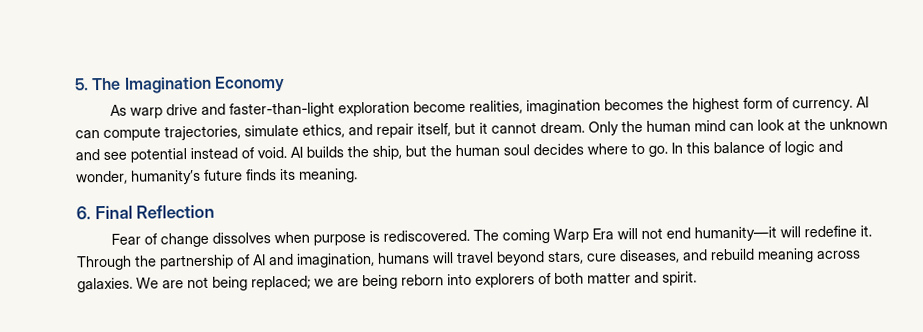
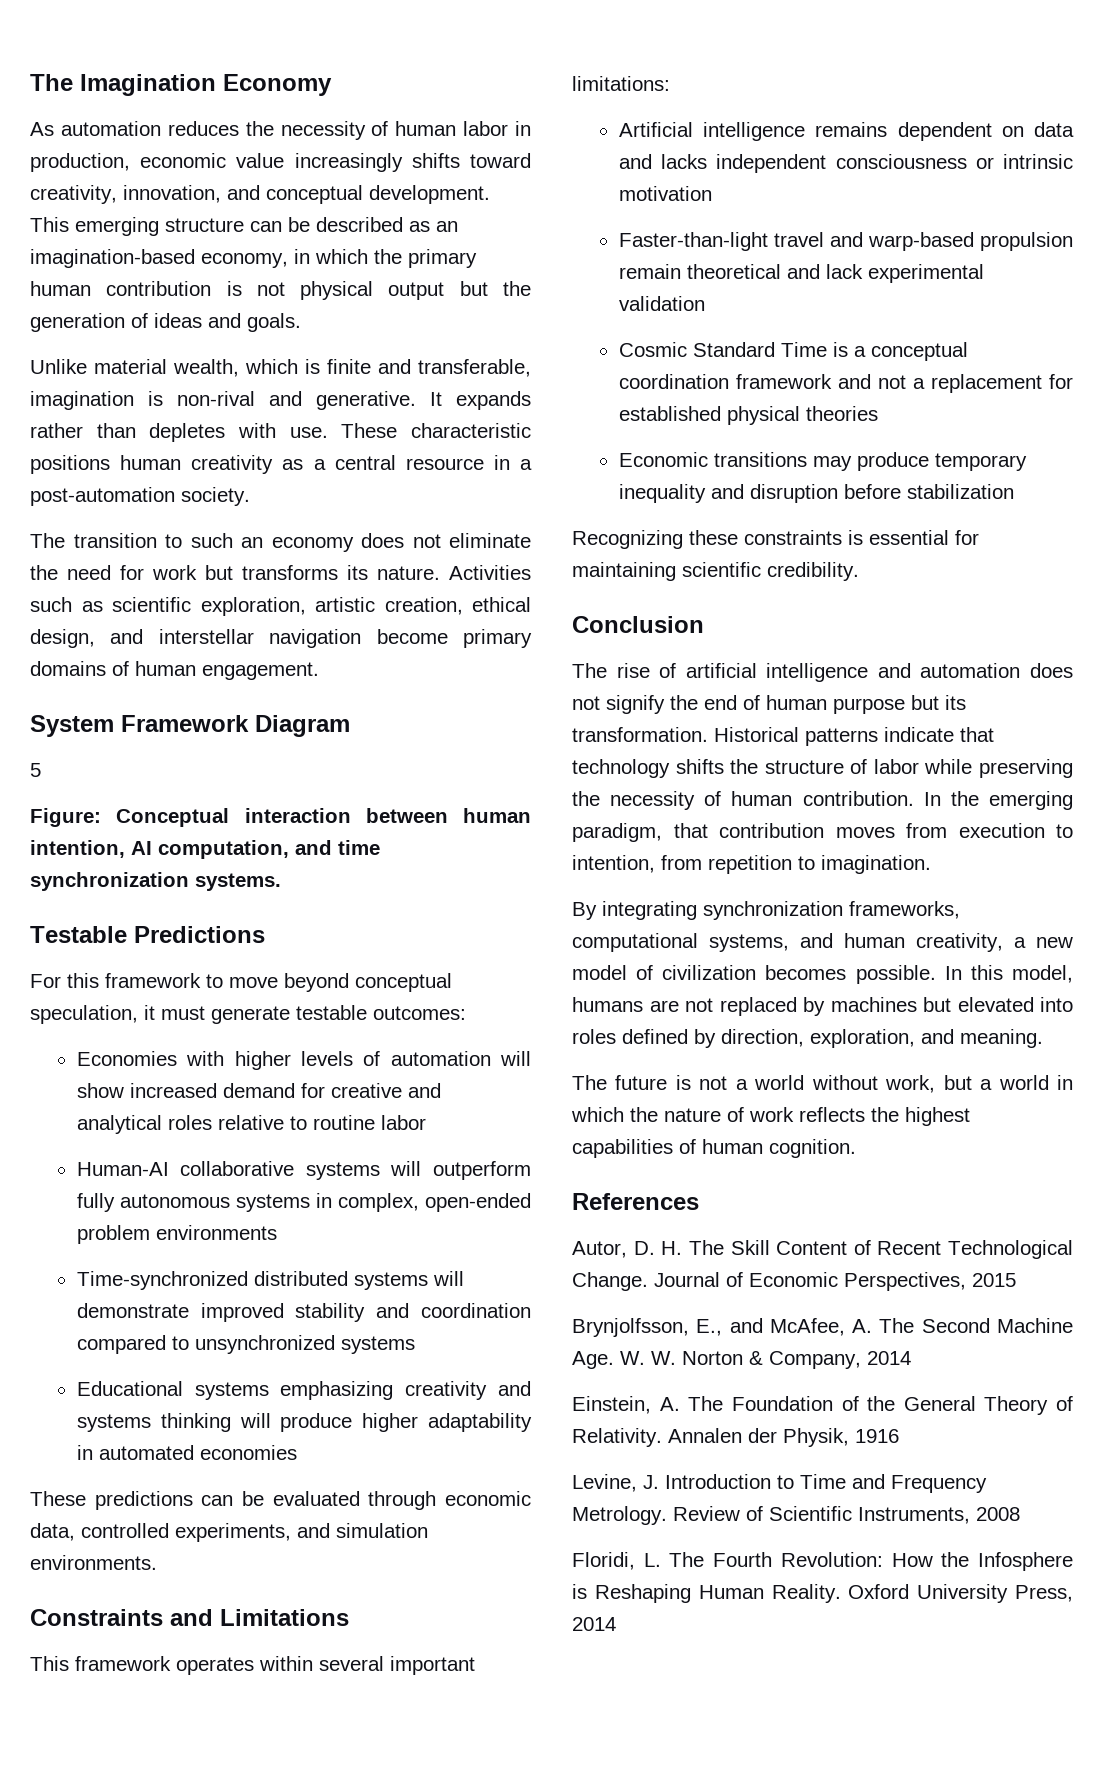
- 5. The Imagination Economy
+ The Imagination Economy
- As warp drive and faster-than-light exploration become realities, imagination becomes the highest form of currency. AI can compute trajectories, simulate ethics, and repair itself, but it cannot dream. Only the human mind can look at the unknown and see potential instead of void. AI builds the ship, but the human soul decides where to go. In this balance of logic and wonder, humanity’s future finds its meaning.
- 6. Final Reflection
- Fear of change dissolves when purpose is rediscovered. The coming Warp Era will not end humanity—it will redefine it. Through the partnership of AI and imagination, humans will travel beyond stars, cure diseases, and rebuild meaning across galaxies. We are not being replaced; we are being reborn into explorers of both matter and spirit.
+ As automation reduces the necessity of human labor in production, economic value increasingly shifts toward creativity, innovation, and conceptual development. This emerging structure can be described as an imagination-based economy, in which the primary human contribution is not physical output but the generation of ideas and goals.
+ Unlike material wealth, which is finite and transferable, imagination is non-rival and generative. It expands rather than depletes with use. These characteristic positions human creativity as a central resource in a post-automation society.
+ The transition to such an economy does not eliminate the need for work but transforms its nature. Activities such as scientific exploration, artistic creation, ethical design, and interstellar navigation become primary domains of human engagement.
+ System Framework Diagram
+ 5
+ Figure: Conceptual interaction between human intention, AI computation, and time synchronization systems.
+ Testable Predictions
+ For this framework to move beyond conceptual speculation, it must generate testable outcomes:
+ Economies with higher levels of automation will show increased demand for creative and analytical roles relative to routine labor
+ Human-AI collaborative systems will outperform fully autonomous systems in complex, open-ended problem environments
+ Time-synchronized distributed systems will demonstrate improved stability and coordination compared to unsynchronized systems
+ Educational systems emphasizing creativity and systems thinking will produce higher adaptability in automated economies
+ These predictions can be evaluated through economic data, controlled experiments, and simulation environments.
+ Constraints and Limitations
+ This framework operates within several important limitations:
+ Artificial intelligence remains dependent on data and lacks independent consciousness or intrinsic motivation
+ Faster-than-light travel and warp-based propulsion remain theoretical and lack experimental validation
+ Cosmic Standard Time is a conceptual coordination framework and not a replacement for established physical theories
+ Economic transitions may produce temporary inequality and disruption before stabilization
+ Recognizing these constraints is essential for maintaining scientific credibility.
+ Conclusion
+ The rise of artificial intelligence and automation does not signify the end of human purpose but its transformation. Historical patterns indicate that technology shifts the structure of labor while preserving the necessity of human contribution. In the emerging paradigm, that contribution moves from execution to intention, from repetition to imagination.
+ By integrating synchronization frameworks, computational systems, and human creativity, a new model of civilization becomes possible. In this model, humans are not replaced by machines but elevated into roles defined by direction, exploration, and meaning.
+ The future is not a world without work, but a world in which the nature of work reflects the highest capabilities of human cognition.
+ References
+ Autor, D. H. The Skill Content of Recent Technological Change. Journal of Economic Perspectives, 2015
+ Brynjolfsson, E., and McAfee, A. The Second Machine Age. W. W. Norton & Company, 2014
+ Einstein, A. The Foundation of the General Theory of Relativity. Annalen der Physik, 1916
+ Levine, J. Introduction to Time and Frequency Metrology. Review of Scientific Instruments, 2008
+ Floridi, L. The Fourth Revolution: How the Infosphere is Reshaping Human Reality. Oxford University Press, 2014

